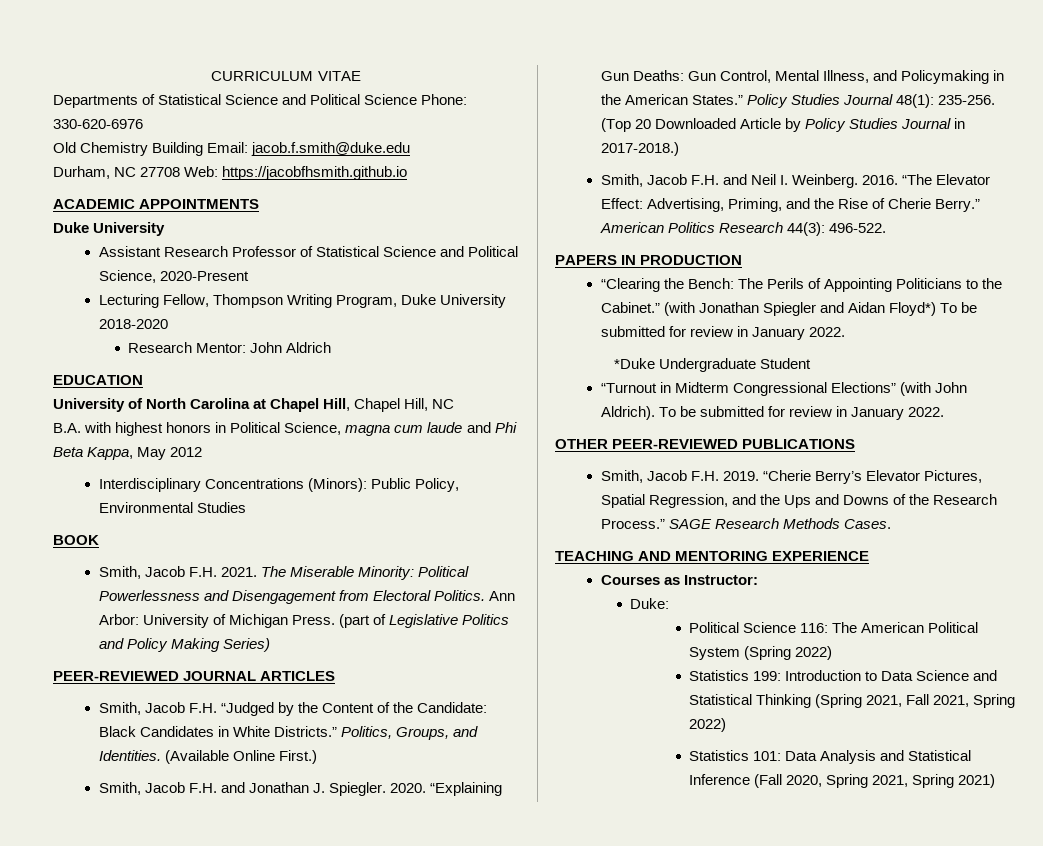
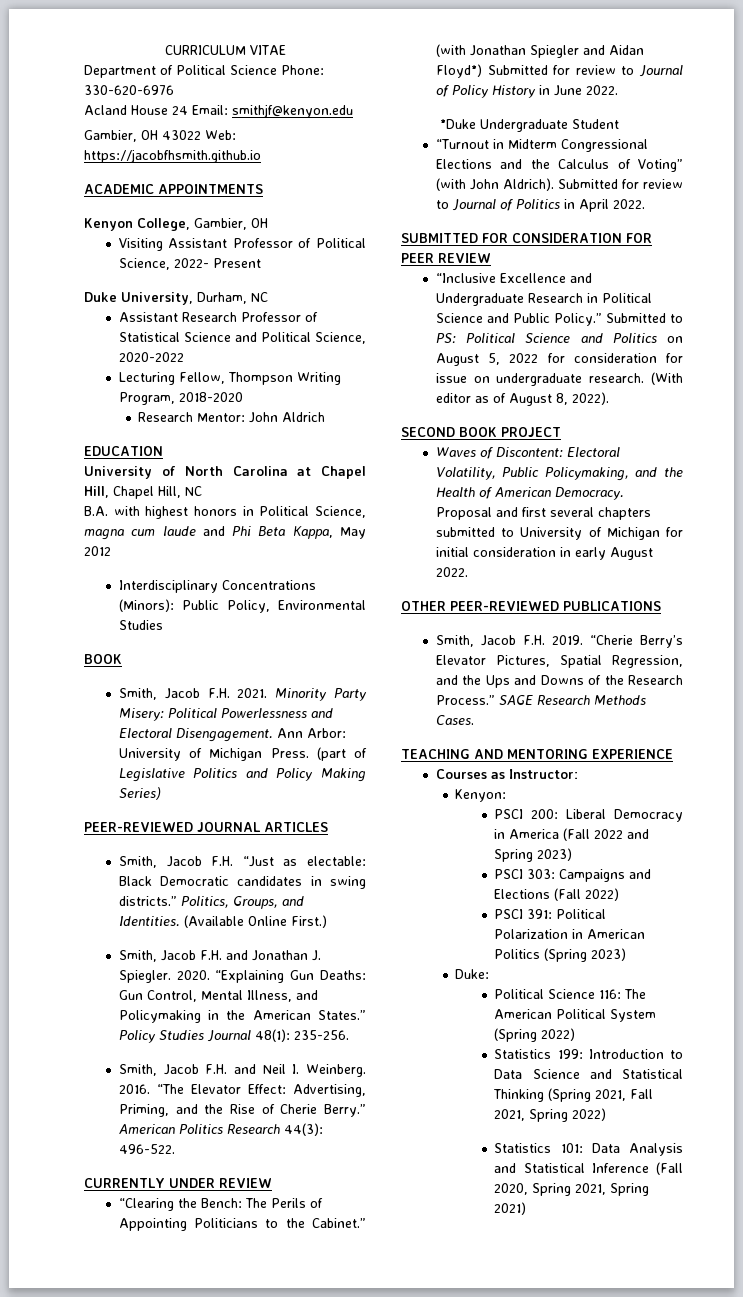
- Departments of Statistical Science and Political Science Phone: 330-620-6976
+ Department of Political Science Phone: 330-620-6976
- Old Chemistry Building Email: jacob.f.smith@duke.edu
- Durham, NC 27708 Web: https://jacobfhsmith.github.io
+ Acland House 24 Email: smithjf@kenyon.edu
+ Gambier, OH 43022 Web: https://jacobfhsmith.github.io
  ACADEMIC APPOINTMENTS
- Duke University
+ Kenyon College, Gambier, OH
+ Visiting Assistant Professor of Political Science, 2022- Present
+ Duke University, Durham, NC
- Assistant Research Professor of Statistical Science and Political Science, 2020-Present
+ Assistant Research Professor of Statistical Science and Political Science, 2020-2022
- Lecturing Fellow, Thompson Writing Program, Duke University 2018-2020
+ Lecturing Fellow, Thompson Writing Program, 2018-2020
- The Miserable Minority: Political Powerlessness and Disengagement from Electoral Politics.
+ Minority Party Misery: Political Powerlessness and Electoral Disengagement.
- Smith, Jacob F.H. “Judged by the Content of the Candidate: Black Candidates in White Districts.”
+ Smith, Jacob F.H. “Just as electable: Black Democratic candidates in swing districts.”
- (Top 20 Downloaded Article by Policy Studies Journal in 2017-2018.)
- PAPERS IN PRODUCTION
+ CURRENTLY UNDER REVIEW
- (with Jonathan Spiegler and Aidan Floyd*) To be submitted for review in January 2022.
+ (with Jonathan Spiegler and Aidan Floyd*) Submitted for review to Journal of Policy History in June 2022.
- “Turnout in Midterm Congressional Elections” (with John Aldrich). To be submitted for review in January 2022.
+ “Turnout in Midterm Congressional Elections and the Calculus of Voting” (with John Aldrich). Submitted for review to Journal of Politics in April 2022.
+ SUBMITTED FOR CONSIDERATION FOR PEER REVIEW
+ “Inclusive Excellence and Undergraduate Research in Political Science and Public Policy.” Submitted to PS: Political Science and Politics on August 5, 2022 for consideration for issue on undergraduate research. (With editor as of August 8, 2022).
+ SECOND BOOK PROJECT
+ Waves of Discontent: Electoral Volatility, Public Policymaking, and the Health of American Democracy. Proposal and first several chapters submitted to University of Michigan for initial consideration in early August 2022.
+ Kenyon:
+ PSCI 200: Liberal Democracy in America (Fall 2022 and Spring 2023)
+ PSCI 303: Campaigns and Elections (Fall 2022)
+ PSCI 391: Political Polarization in American Politics (Spring 2023)

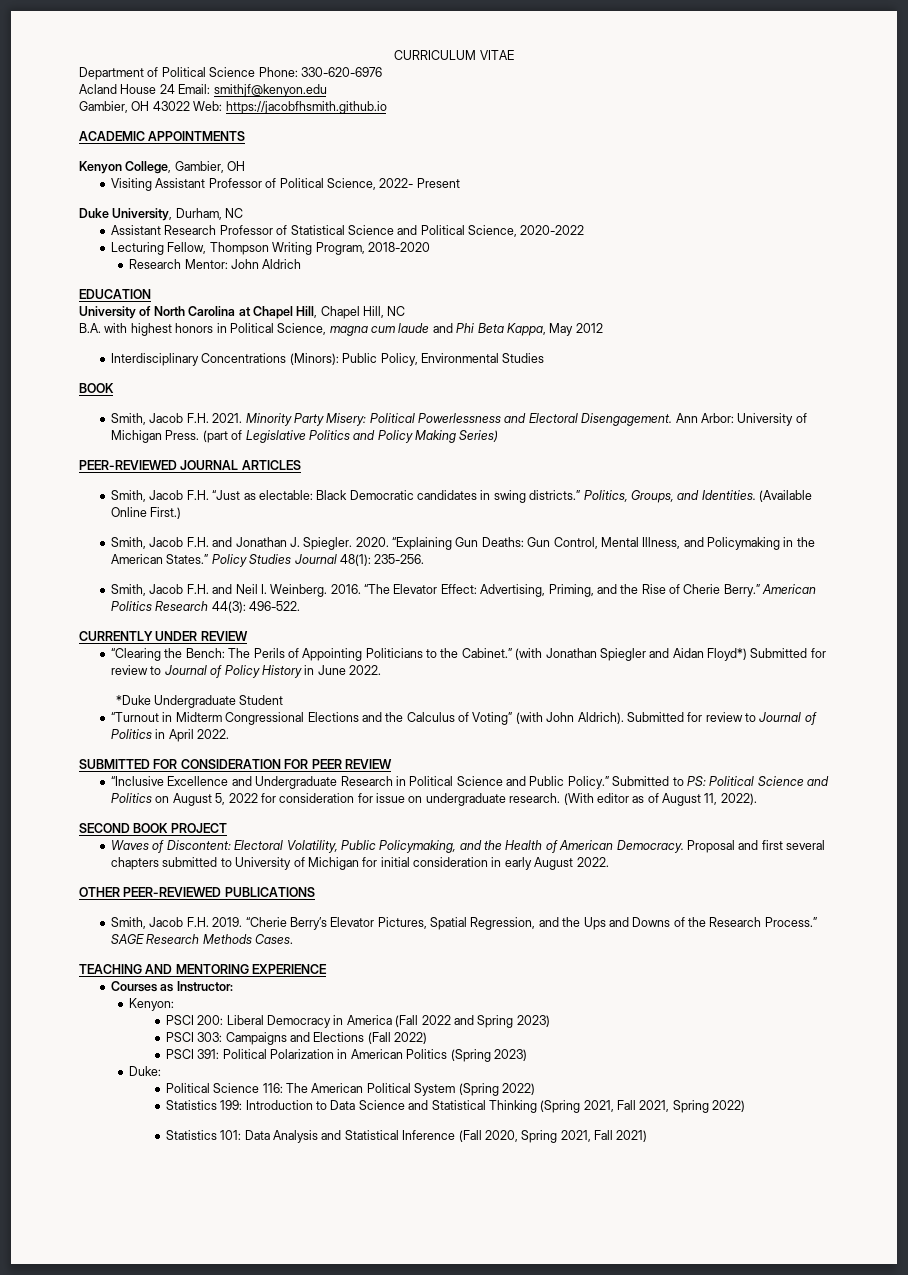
- (With editor as of August 8, 2022).
+ (With editor as of August 11, 2022).
- Statistics 101: Data Analysis and Statistical Inference (Fall 2020, Spring 2021, Spring 2021)
+ Statistics 101: Data Analysis and Statistical Inference (Fall 2020, Spring 2021, Fall 2021)

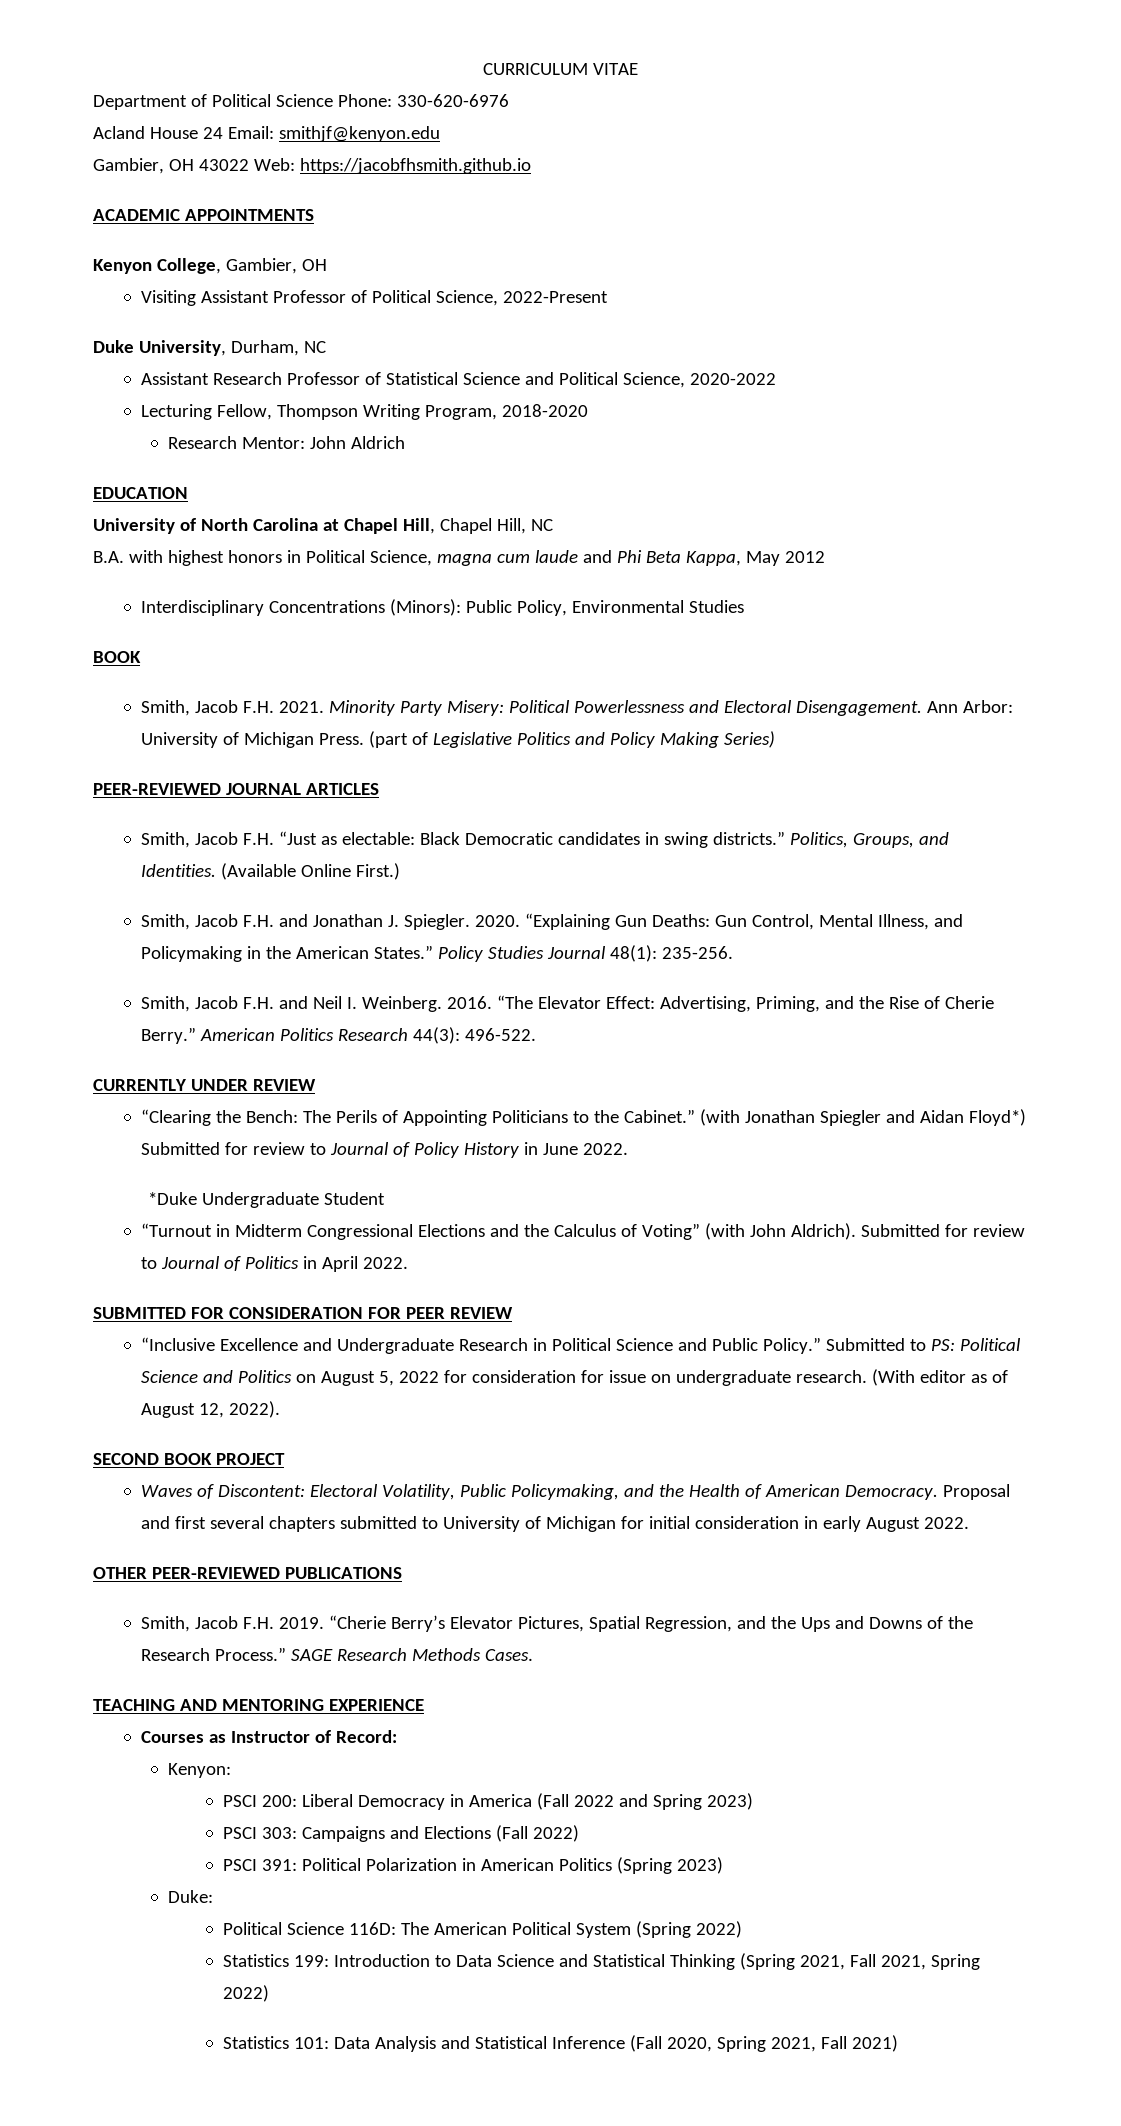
- Visiting Assistant Professor of Political Science, 2022- Present
+ Visiting Assistant Professor of Political Science, 2022-Present
- (With editor as of August 11, 2022).
+ (With editor as of August 12, 2022).
- Courses as Instructor:
+ Courses as Instructor of Record:
- Political Science 116: The American Political System (Spring 2022)
+ Political Science 116D: The American Political System (Spring 2022)

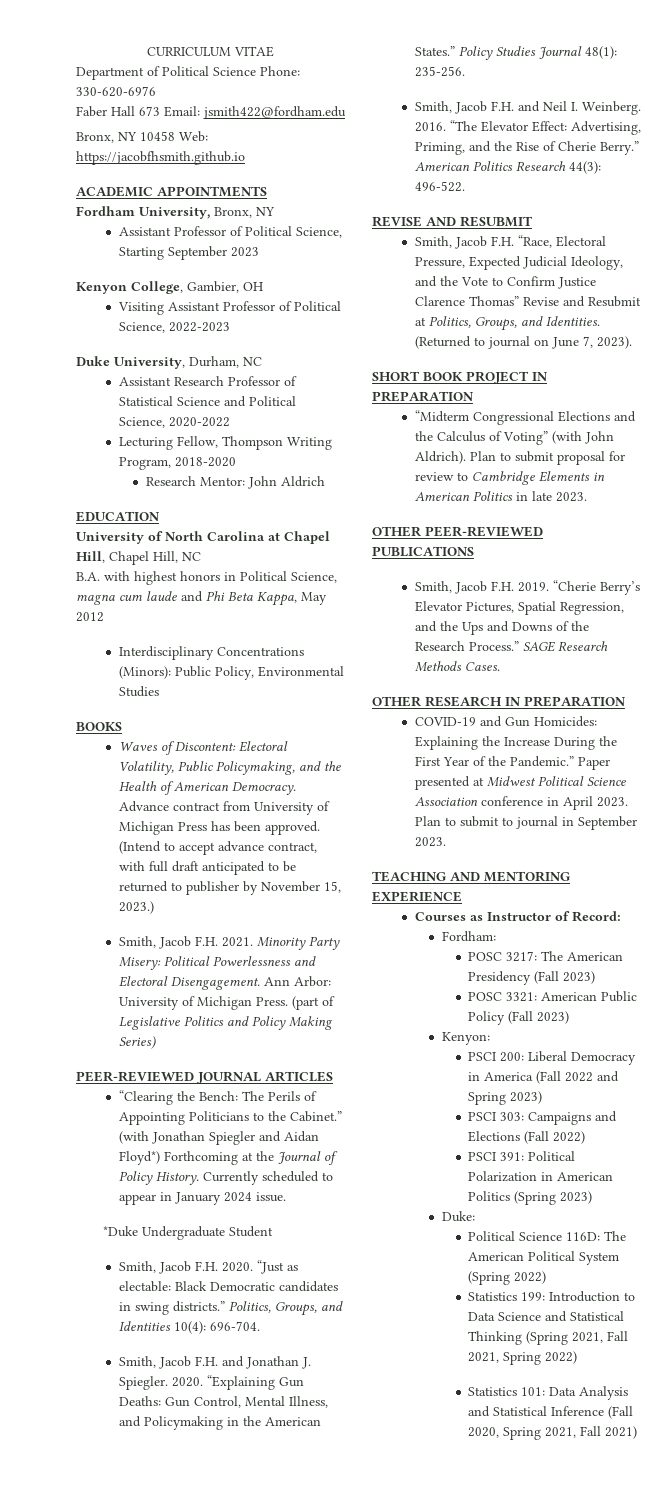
- Acland House 24 Email: smithjf@kenyon.edu
- Gambier, OH 43022 Web: https://jacobfhsmith.github.io
+ Faber Hall 673 Email: jsmith422@fordham.edu
+ Bronx, NY 10458 Web: https://jacobfhsmith.github.io
  ACADEMIC APPOINTMENTS
+ Fordham University, Bronx, NY
+ Assistant Professor of Political Science, Starting September 2023
- Visiting Assistant Professor of Political Science, 2022-Present
+ Visiting Assistant Professor of Political Science, 2022-2023
  Interdisciplinary Concentrations (Minors): Public Policy, Environmental Studies
- BOOK
+ BOOKS
+ Waves of Discontent: Electoral Volatility, Public Policymaking, and the Health of American Democracy. Advance contract from University of Michigan Press has been approved. (Intend to accept advance contract, with full draft anticipated to be returned to publisher by November 15, 2023.)
- Smith, Jacob F.H. “Just as electable: Black Democratic candidates in swing districts.”
+ “Clearing the Bench: The Perils of Appointing Politicians to the Cabinet.” (with Jonathan Spiegler and Aidan Floyd*) Forthcoming at the Journal of Policy History. Currently scheduled to appear in January 2024 issue.
+ *Duke Undergraduate Student
+ Smith, Jacob F.H. 2020. “Just as electable: Black Democratic candidates in swing districts.”
- Politics, Groups, and Identities. (Available Online First.)
+ Politics, Groups, and Identities 10(4): 696-704.
- CURRENTLY UNDER REVIEW
- “Clearing the Bench: The Perils of Appointing Politicians to the Cabinet.” (with Jonathan Spiegler and Aidan Floyd*) Submitted for review to Journal of Policy History in June 2022.
- *Duke Undergraduate Student
- “Turnout in Midterm Congressional Elections and the Calculus of Voting” (with John Aldrich).
+ REVISE AND RESUBMIT
+ Smith, Jacob F.H. “Race, Electoral Pressure, Expected Judicial Ideology, and the Vote to Confirm Justice Clarence Thomas” Revise and Resubmit at Politics, Groups, and Identities. (Returned to journal on June 7, 2023).
+ SHORT BOOK PROJECT IN PREPARATION
+ “Midterm Congressional Elections and the Calculus of Voting” (with John Aldrich).
- Submitted for review to Journal of Politics in April 2022.
- SUBMITTED FOR CONSIDERATION FOR PEER REVIEW
- “Inclusive Excellence and Undergraduate Research in Political Science and Public Policy.” Submitted to PS: Political Science and Politics on August 5, 2022 for consideration for issue on undergraduate research. (With editor as of August 12, 2022).
- SECOND BOOK PROJECT
- Waves of Discontent: Electoral Volatility, Public Policymaking, and the Health of American Democracy. Proposal and first several chapters submitted to University of Michigan for initial consideration in early August 2022.
+ Plan to submit proposal for review to Cambridge Elements in American Politics in late 2023.
+ OTHER RESEARCH IN PREPARATION
+ COVID-19 and Gun Homicides: Explaining the Increase During the First Year of the Pandemic.” Paper presented at Midwest Political Science Association conference in April 2023. Plan to submit to journal in September 2023.
+ Fordham:
+ POSC 3217: The American Presidency (Fall 2023)
+ POSC 3321: American Public Policy (Fall 2023)

